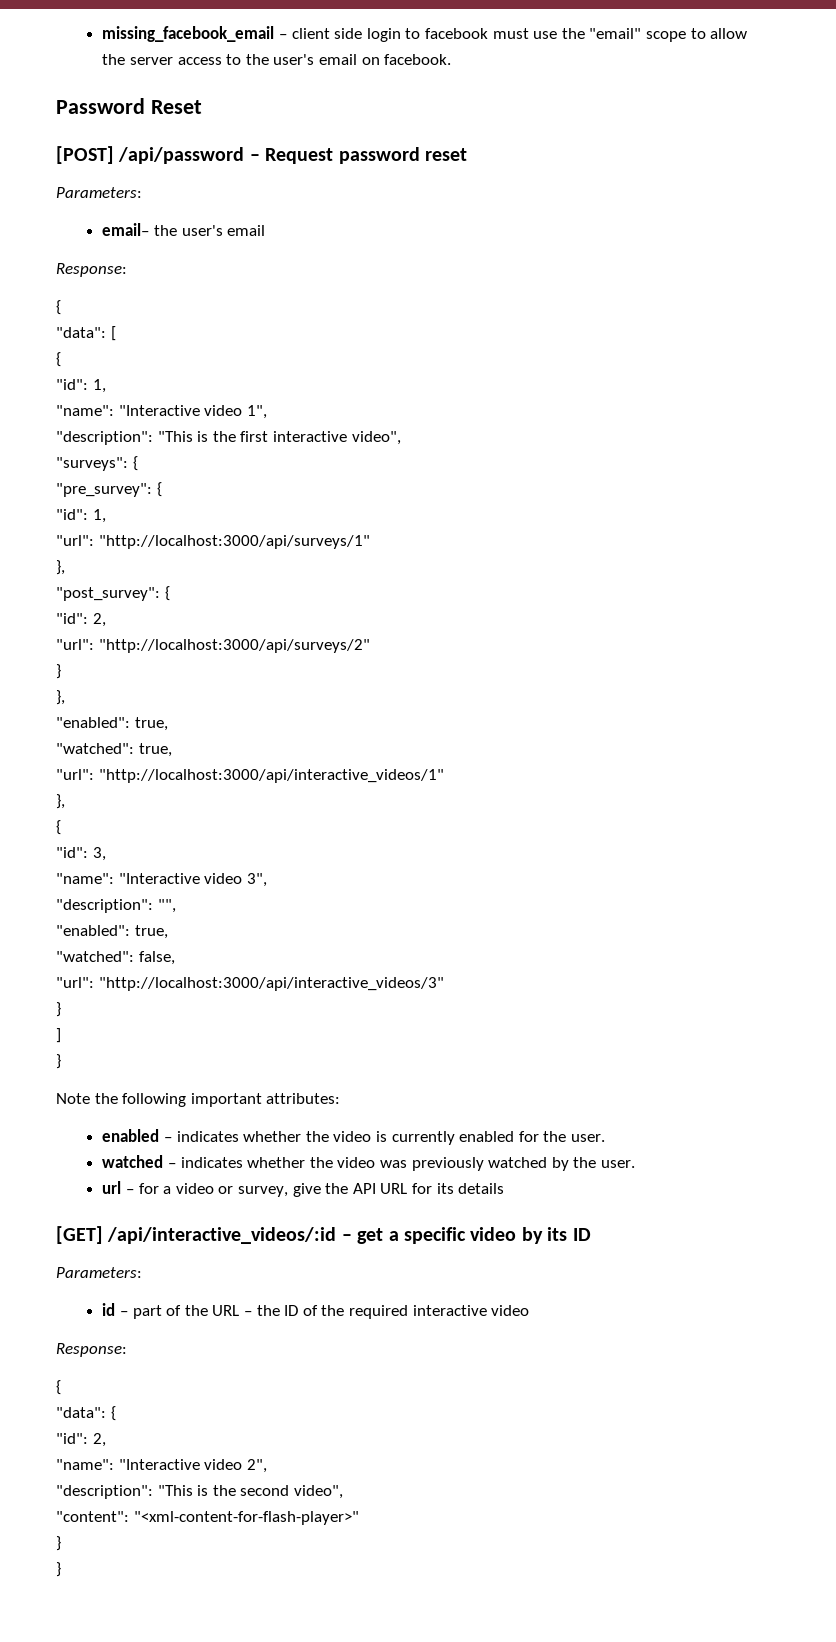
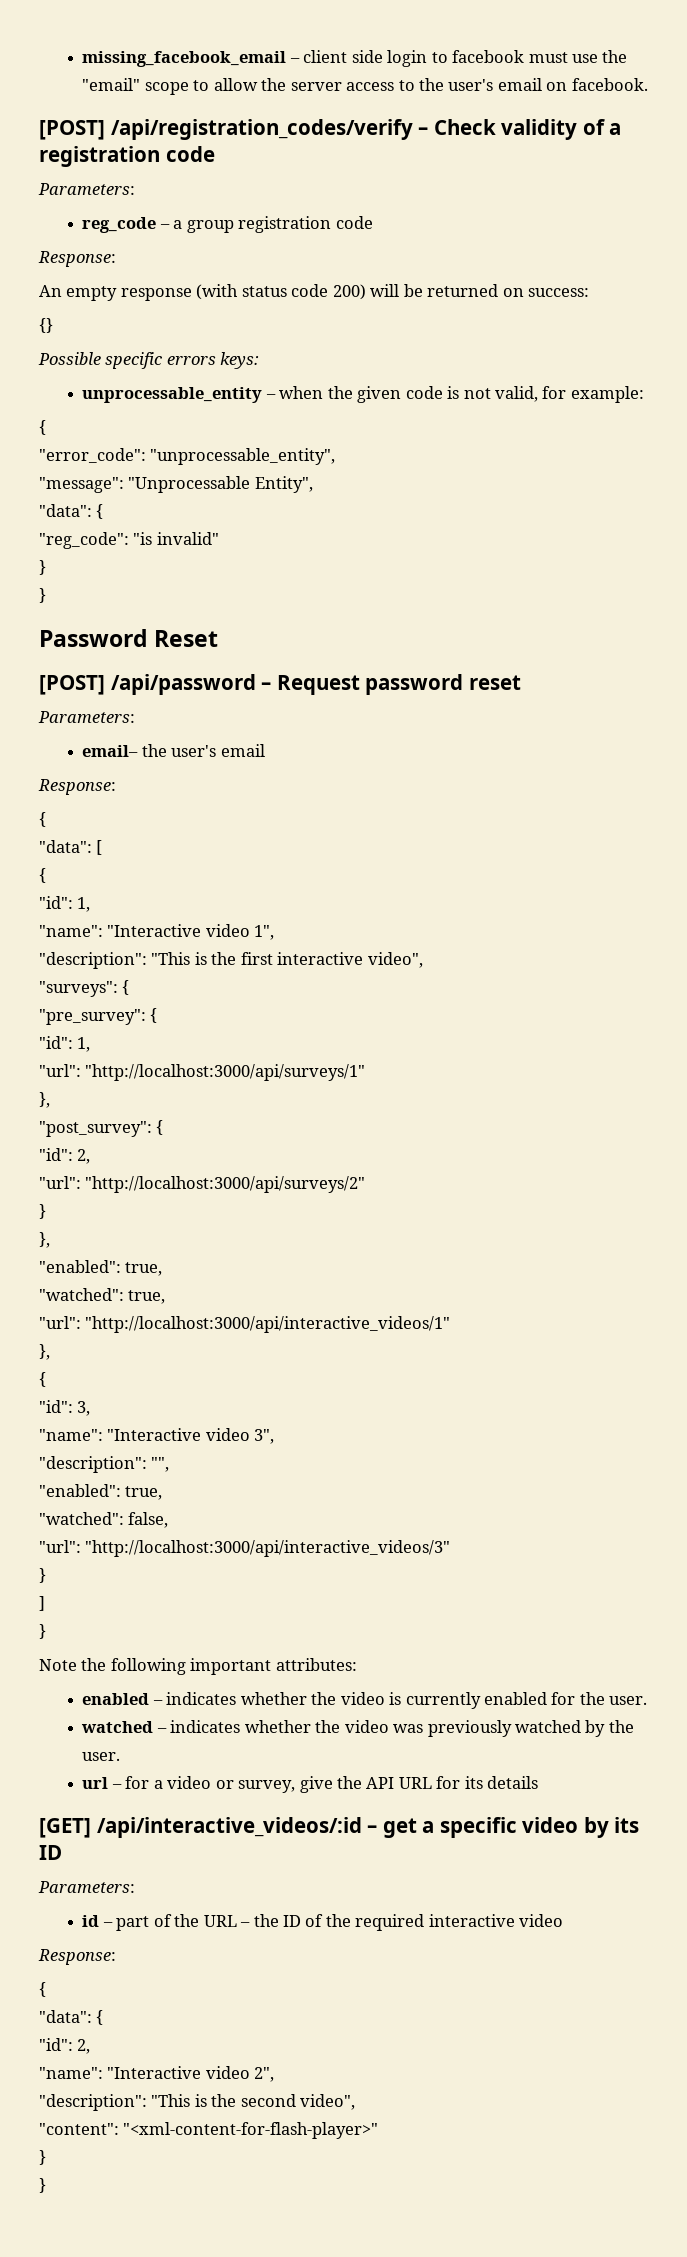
+ [POST] /api/registration_codes/verify – Check validity of a registration code
+ Parameters:
+ reg_code – a group registration code
+ Response:
+ An empty response (with status code 200) will be returned on success:
+ {}
+ Possible specific errors keys:
+ unprocessable_entity – when the given code is not valid, for example:
+ {
+ "error_code": "unprocessable_entity",
+ "message": "Unprocessable Entity",
+ "data": {
+ "reg_code": "is invalid"
+ }
+ }

